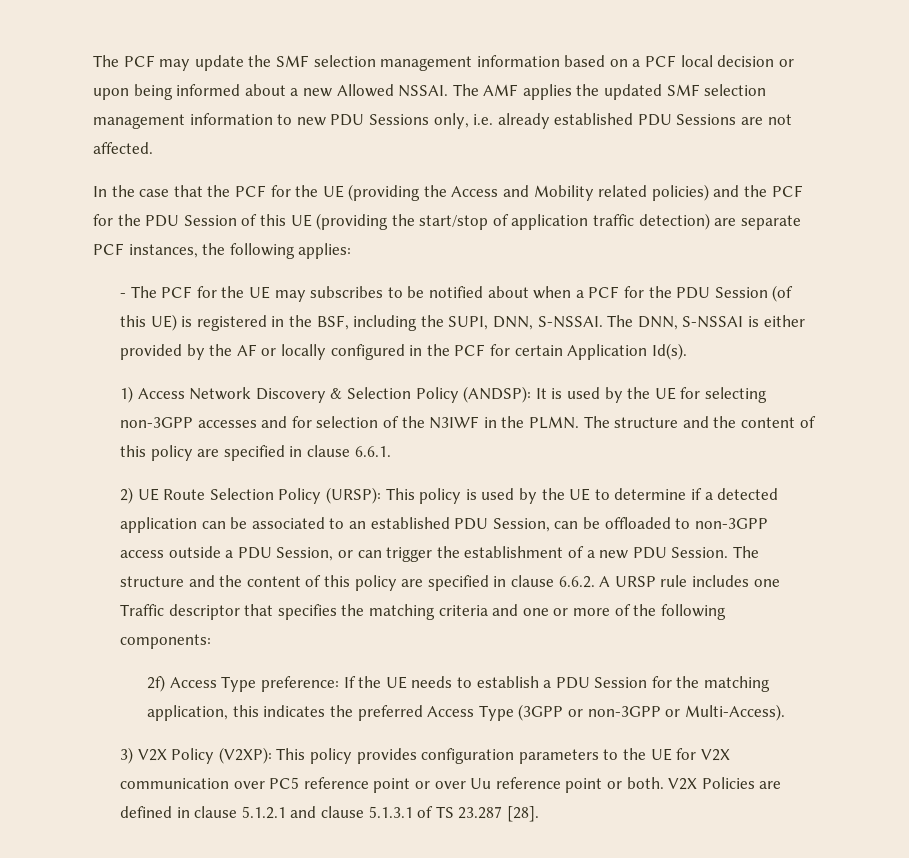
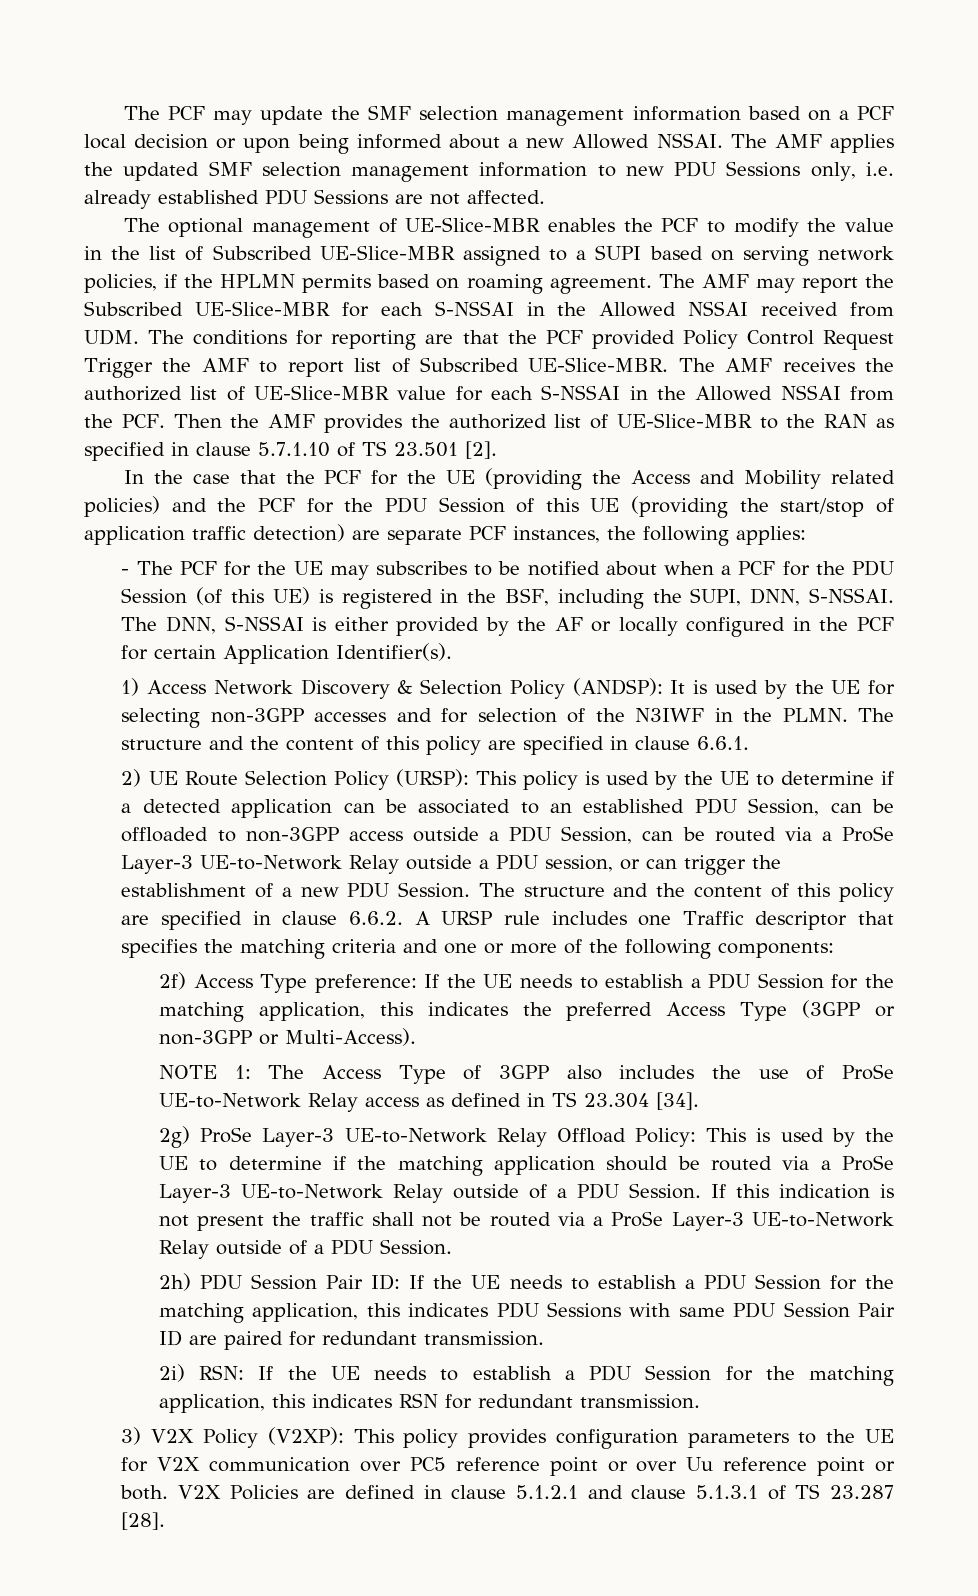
+ The optional management of UE-Slice-MBR enables the PCF to modify the value in the list of Subscribed UE-Slice-MBR assigned to a SUPI based on serving network policies, if the HPLMN permits based on roaming agreement. The AMF may report the Subscribed UE-Slice-MBR for each S-NSSAI in the Allowed NSSAI received from UDM. The conditions for reporting are that the PCF provided Policy Control Request Trigger the AMF to report list of Subscribed UE-Slice-MBR. The AMF receives the authorized list of UE-Slice-MBR value for each S-NSSAI in the Allowed NSSAI from the PCF. Then the AMF provides the authorized list of UE-Slice-MBR to the RAN as specified in clause 5.7.1.10 of TS 23.501 [2].
- The DNN, S-NSSAI is either provided by the AF or locally configured in the PCF for certain Application Id(s).
+ The DNN, S-NSSAI is either provided by the AF or locally configured in the PCF for certain Application Identifier(s).
- 2) UE Route Selection Policy (URSP): This policy is used by the UE to determine if a detected application can be associated to an established PDU Session, can be offloaded to non-3GPP access outside a PDU Session, or can trigger the establishment of a new PDU Session.
+ 2) UE Route Selection Policy (URSP): This policy is used by the UE to determine if a detected application can be associated to an established PDU Session, can be offloaded to non-3GPP access outside a PDU Session, can be routed via a ProSe Layer-3 UE-to-Network Relay outside a PDU session, or can trigger the establishment of a new PDU Session.
+ NOTE 1: The Access Type of 3GPP also includes the use of ProSe UE-to-Network Relay access as defined in TS 23.304 [34].
+ 2g) ProSe Layer-3 UE-to-Network Relay Offload Policy: This is used by the UE to determine if the matching application should be routed via a ProSe Layer-3 UE-to-Network Relay outside of a PDU Session. If this indication is not present the traffic shall not be routed via a ProSe Layer-3 UE-to-Network Relay outside of a PDU Session.
+ 2h) PDU Session Pair ID: If the UE needs to establish a PDU Session for the matching application, this indicates PDU Sessions with same PDU Session Pair ID are paired for redundant transmission.
+ 2i) RSN: If the UE needs to establish a PDU Session for the matching application, this indicates RSN for redundant transmission.

